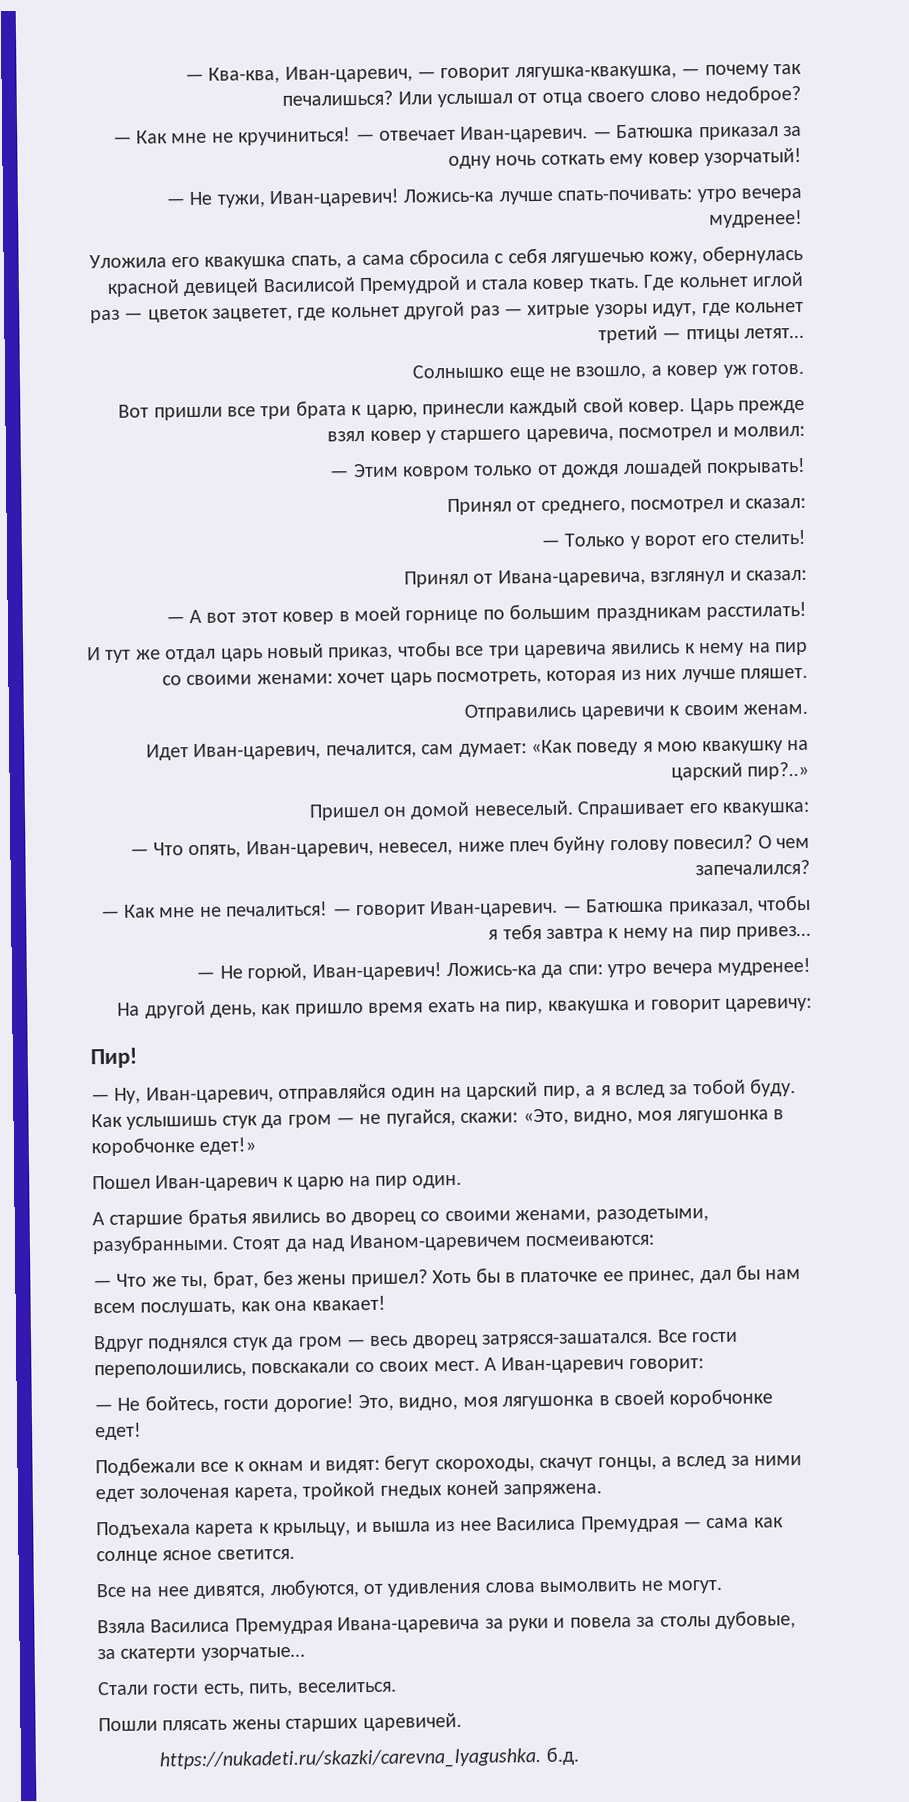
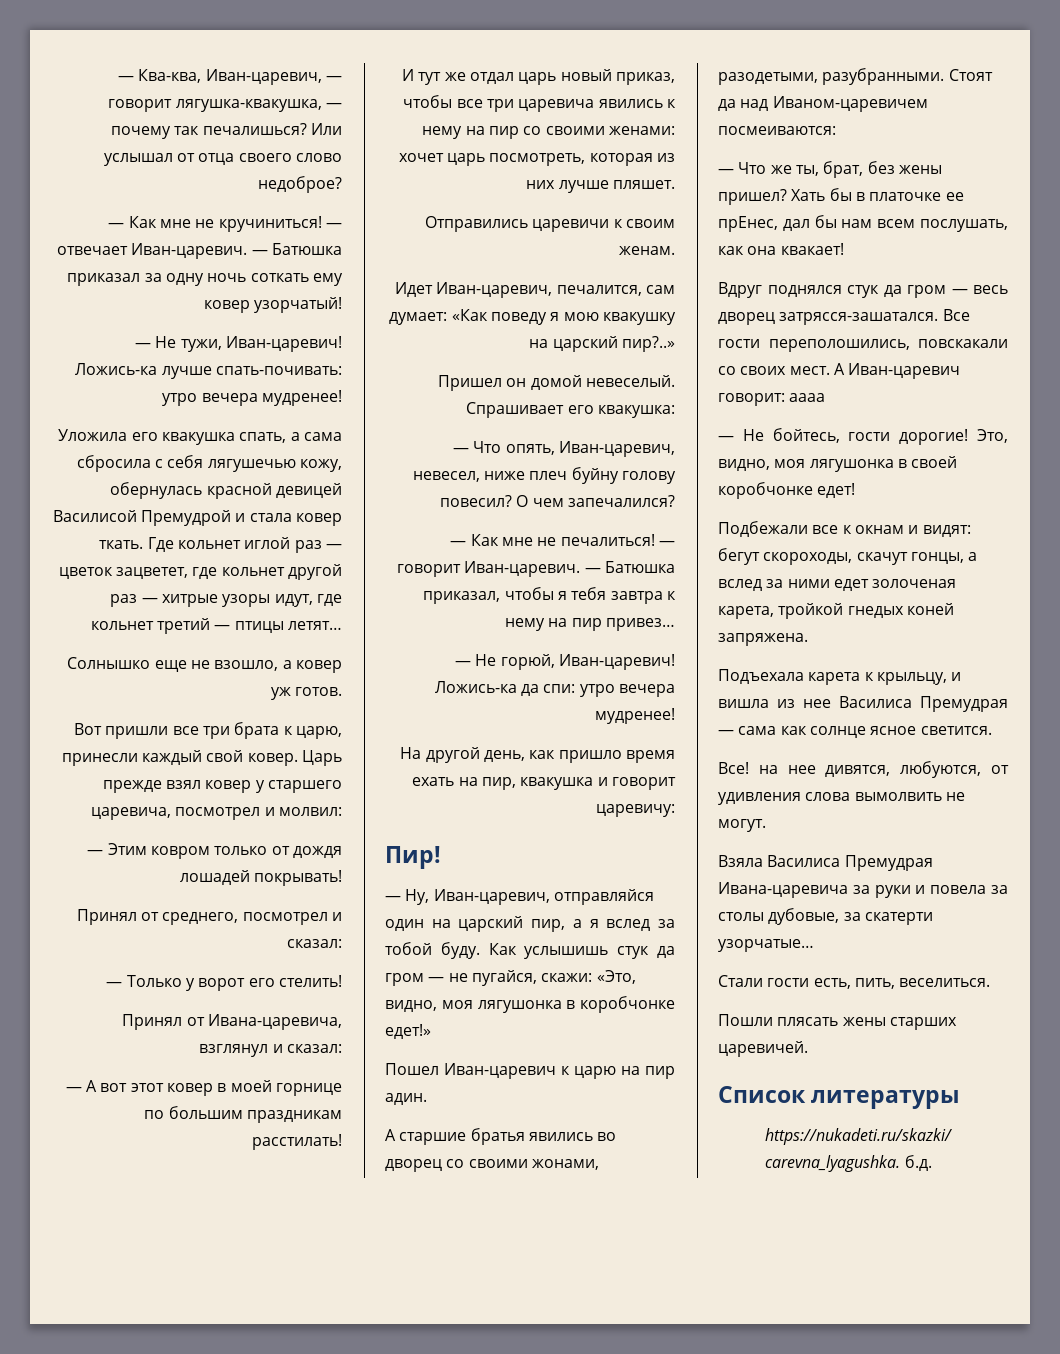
- Пошел Иван-царевич к царю на пир один.
+ Пошел Иван-царевич к царю на пир адин.
- А старшие братья явились во дворец со своими женами, разодетыми, разубранными.
+ А старшие братья явились во дворец со своими жонами, разодетыми, разубранными.
- Хоть бы в платочке ее принес, дал бы нам всем послушать, как она квакает!
+ Хать бы в платочке ее прЕнес, дал бы нам всем послушать, как она квакает!
- А Иван-царевич говорит:
+ А Иван-царевич говорит: аааа
- Подъехала карета к крыльцу, и вышла из нее Василиса Премудрая — сама как солнце ясное светится.
+ Подъехала карета к крыльцу, и вишла из нее Василиса Премудрая — сама как солнце ясное светится.
- Все на нее дивятся, любуются, от удивления слова вымолвить не могут.
+ Все! на нее дивятся, любуются, от удивления слова вымолвить не могут.
+ Список литературы

